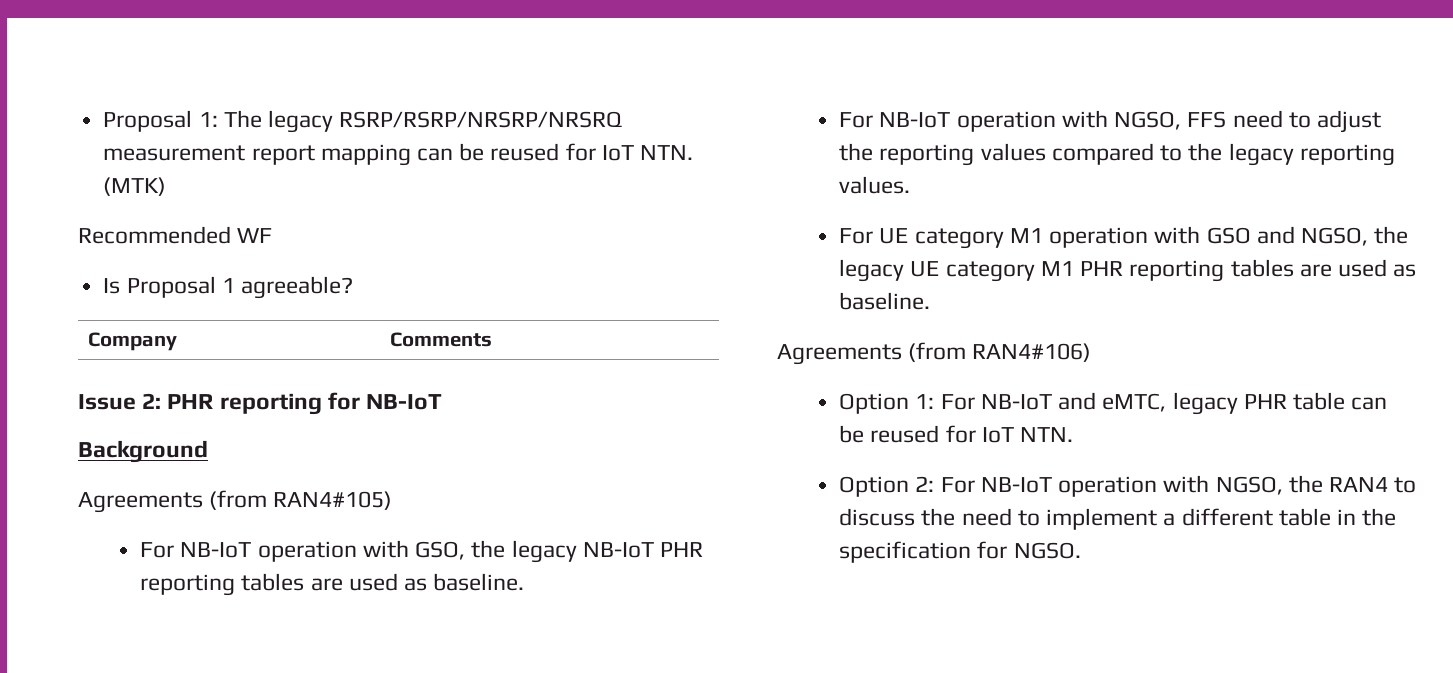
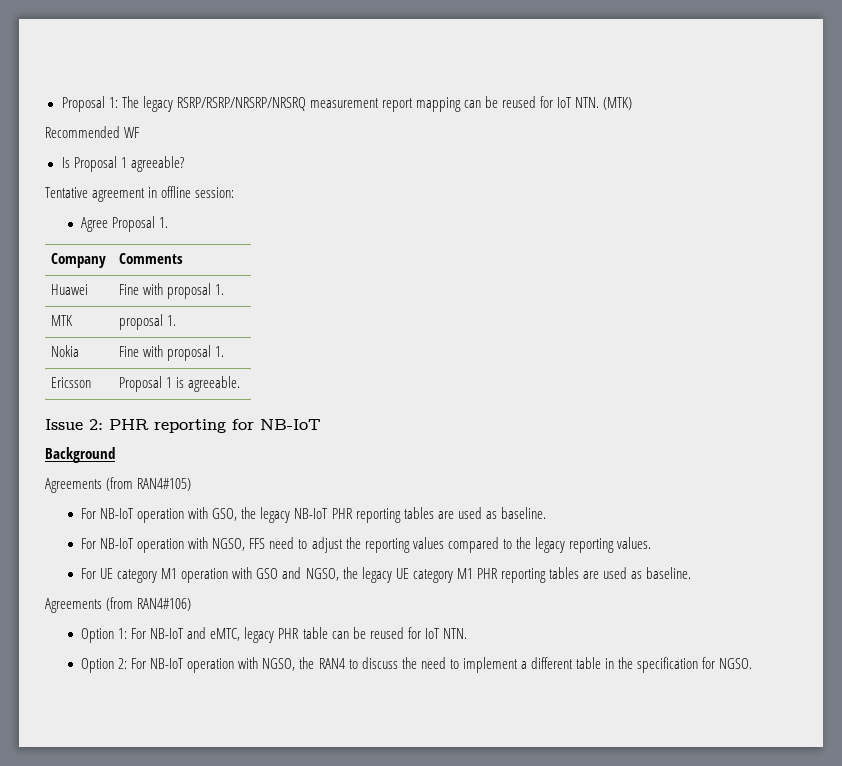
+ Tentative agreement in offline session:
+ Agree Proposal 1.
  Company | Comments
+ Huawei | Fine with proposal 1.
+ MTK | proposal 1.
+ Nokia | Fine with proposal 1.
+ Ericsson | Proposal 1 is agreeable.

